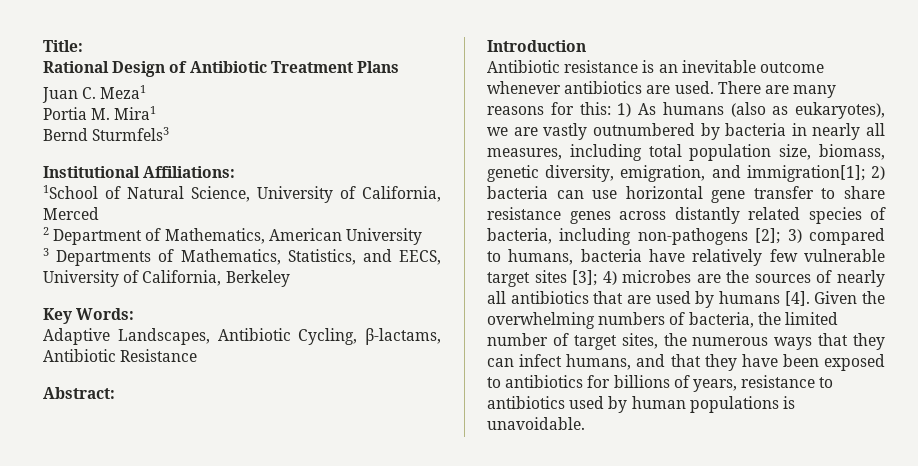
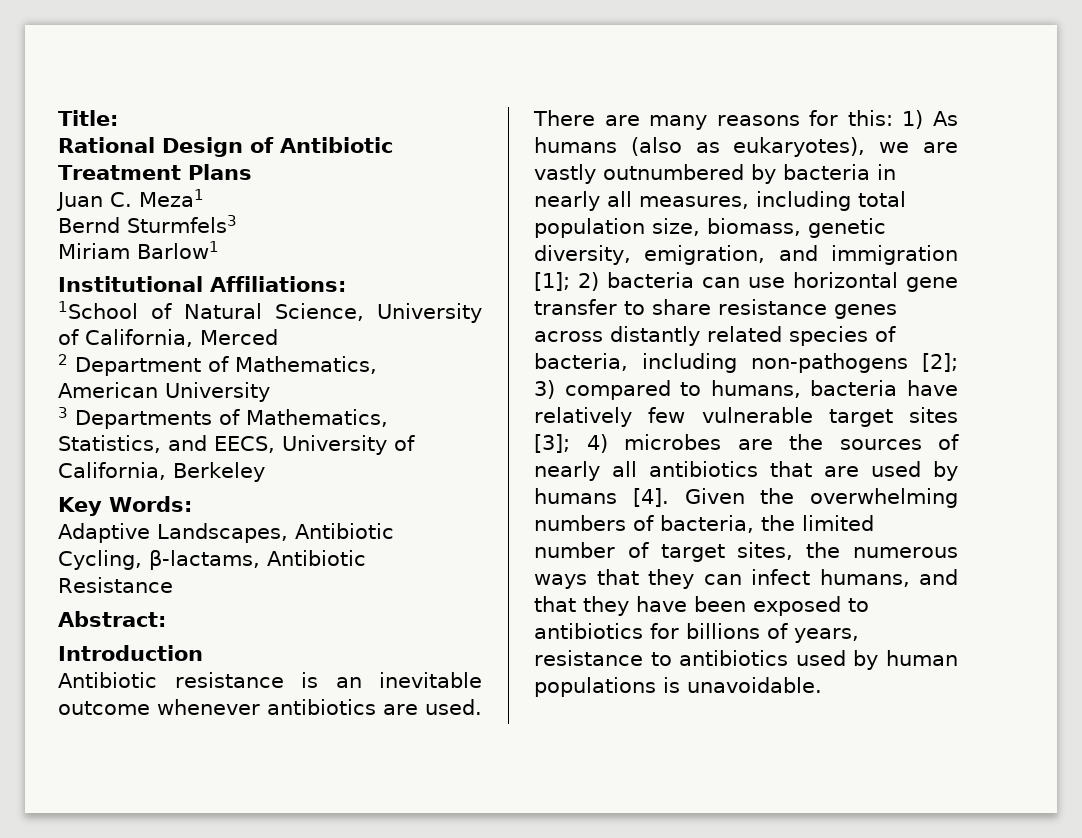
- Portia M. Mira1
+ Miriam Barlow1
- 1) As humans (also as eukaryotes), we are vastly outnumbered by bacteria in nearly all measures, including total population size, biomass, genetic diversity, emigration, and immigration[1];
+ 1) As humans (also as eukaryotes), we are vastly outnumbered by bacteria in nearly all measures, including total population size, biomass, genetic diversity, emigration, and immigration [1];

